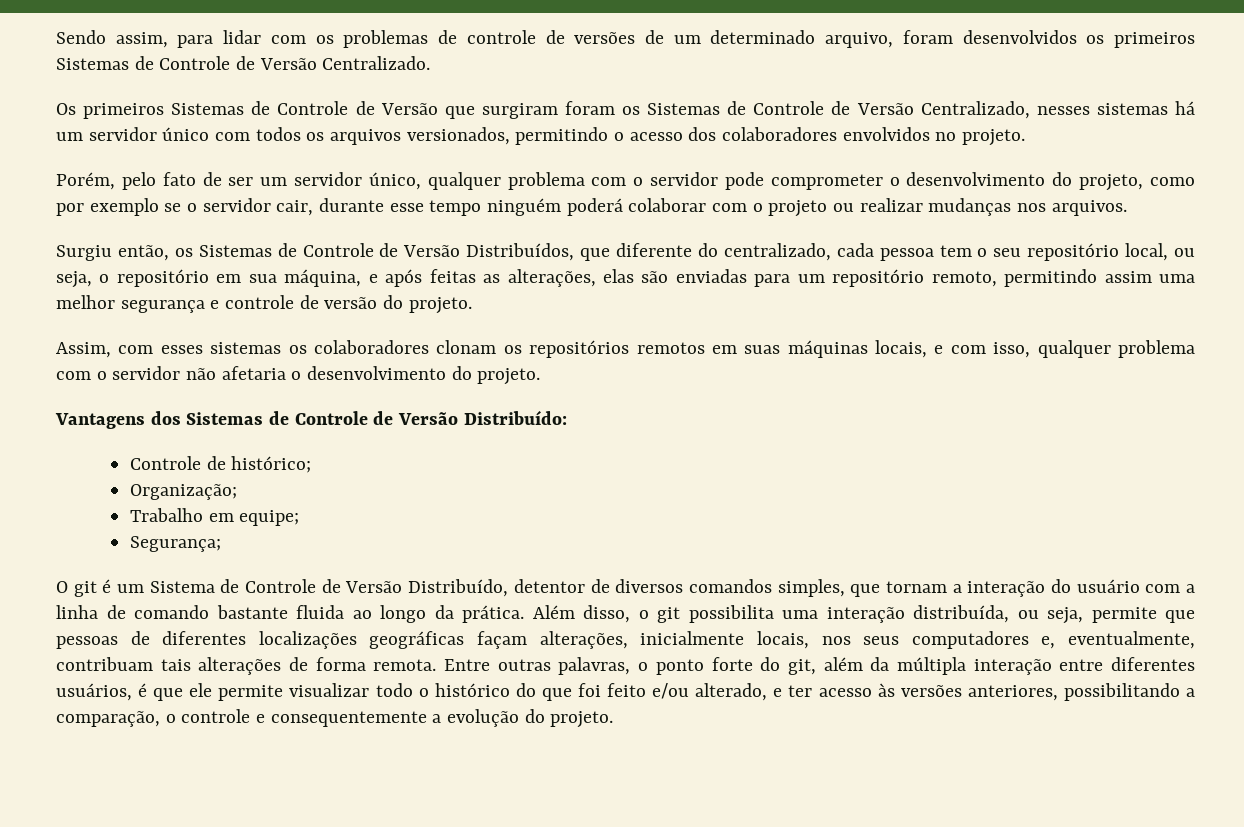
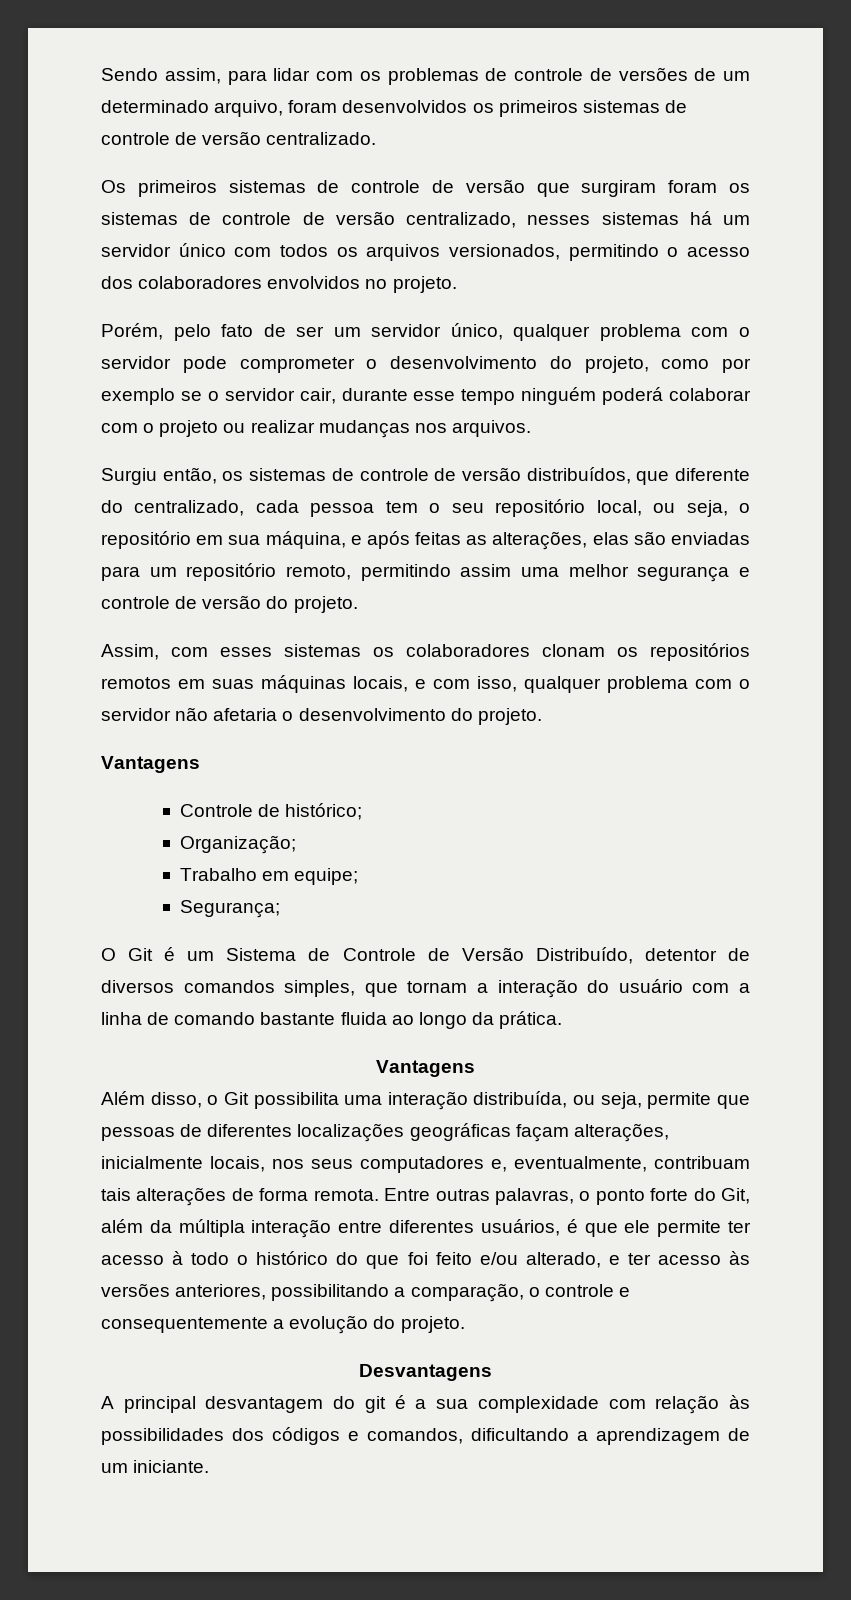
- Sendo assim, para lidar com os problemas de controle de versões de um determinado arquivo, foram desenvolvidos os primeiros Sistemas de Controle de Versão Centralizado.
- Os primeiros Sistemas de Controle de Versão que surgiram foram os Sistemas de Controle de Versão Centralizado, nesses sistemas há um servidor único com todos os arquivos versionados, permitindo o acesso dos colaboradores envolvidos no projeto.
+ Sendo assim, para lidar com os problemas de controle de versões de um determinado arquivo, foram desenvolvidos os primeiros sistemas de controle de versão centralizado.
+ Os primeiros sistemas de controle de versão que surgiram foram os sistemas de controle de versão centralizado, nesses sistemas há um servidor único com todos os arquivos versionados, permitindo o acesso dos colaboradores envolvidos no projeto.
- Surgiu então, os Sistemas de Controle de Versão Distribuídos, que diferente do centralizado, cada pessoa tem o seu repositório local, ou seja, o repositório em sua máquina, e após feitas as alterações, elas são enviadas para um repositório remoto, permitindo assim uma melhor segurança e controle de versão do projeto.
+ Surgiu então, os sistemas de controle de versão distribuídos, que diferente do centralizado, cada pessoa tem o seu repositório local, ou seja, o repositório em sua máquina, e após feitas as alterações, elas são enviadas para um repositório remoto, permitindo assim uma melhor segurança e controle de versão do projeto.
  Assim, com esses sistemas os colaboradores clonam os repositórios remotos em suas máquinas locais, e com isso, qualquer problema com o servidor não afetaria o desenvolvimento do projeto.
- Vantagens dos Sistemas de Controle de Versão Distribuído:
+ Vantagens
- O git é um Sistema de Controle de Versão Distribuído, detentor de diversos comandos simples, que tornam a interação do usuário com a linha de comando bastante fluida ao longo da prática. Além disso, o git possibilita uma interação distribuída, ou seja, permite que pessoas de diferentes localizações geográficas façam alterações, inicialmente locais, nos seus computadores e, eventualmente, contribuam tais alterações de forma remota.
+ O Git é um Sistema de Controle de Versão Distribuído, detentor de diversos comandos simples, que tornam a interação do usuário com a linha de comando bastante fluida ao longo da prática.
+ Vantagens
+ Além disso, o Git possibilita uma interação distribuída, ou seja, permite que pessoas de diferentes localizações geográficas façam alterações, inicialmente locais, nos seus computadores e, eventualmente, contribuam tais alterações de forma remota.
- Entre outras palavras, o ponto forte do git, além da múltipla interação entre diferentes usuários, é que ele permite visualizar todo o histórico do que foi feito e/ou alterado, e ter acesso às versões anteriores, possibilitando a comparação, o controle e consequentemente a evolução do projeto.
+ Entre outras palavras, o ponto forte do Git, além da múltipla interação entre diferentes usuários, é que ele permite ter acesso à todo o histórico do que foi feito e/ou alterado, e ter acesso às versões anteriores, possibilitando a comparação, o controle e consequentemente a evolução do projeto.
+ Desvantagens
+ A principal desvantagem do git é a sua complexidade com relação às possibilidades dos códigos e comandos, dificultando a aprendizagem de um iniciante.

